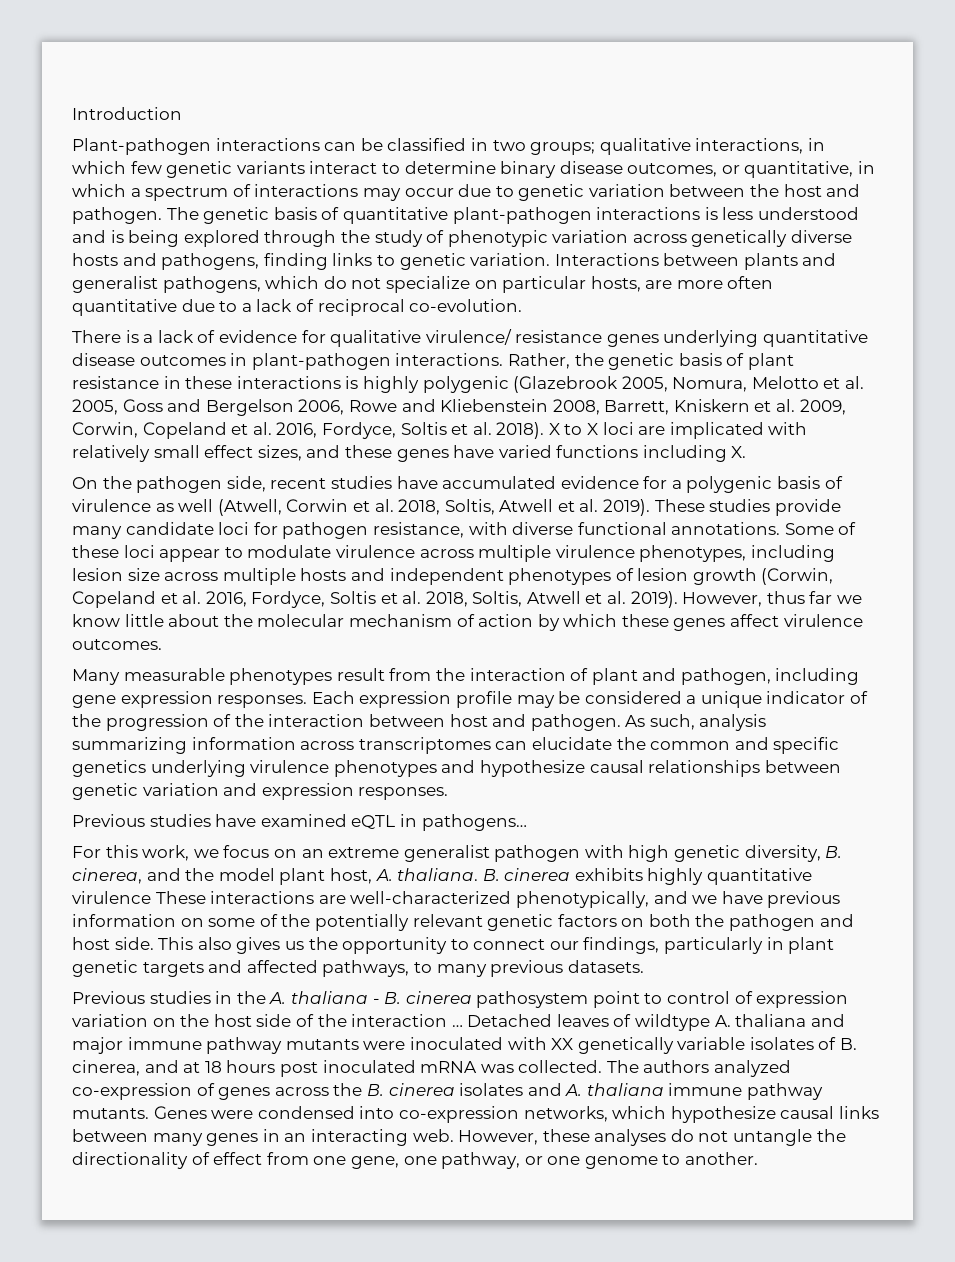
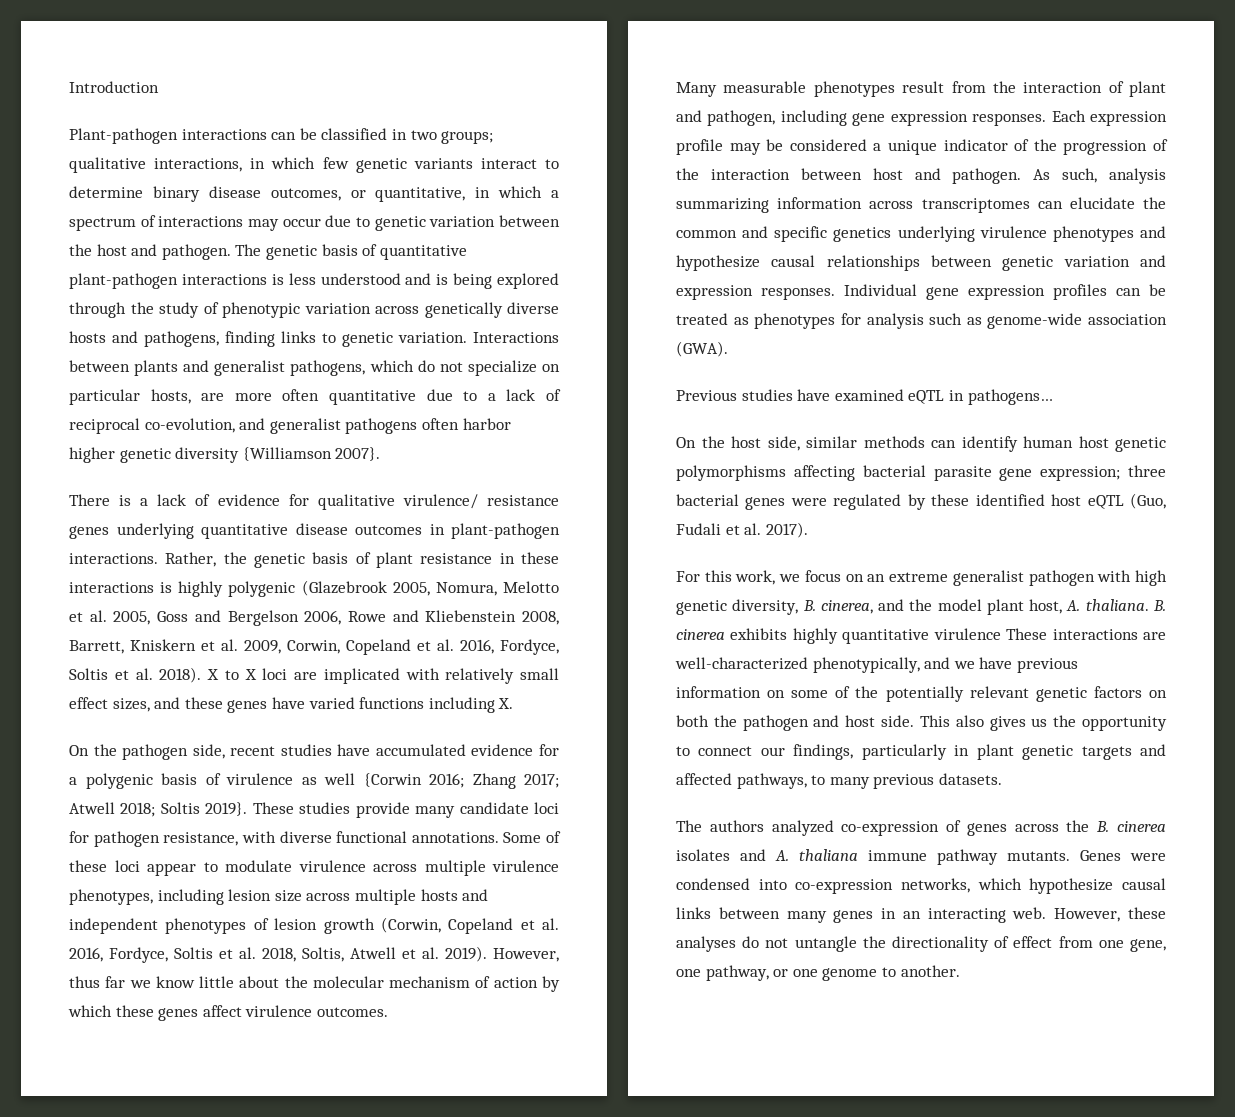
- Interactions between plants and generalist pathogens, which do not specialize on particular hosts, are more often quantitative due to a lack of reciprocal co-evolution.
+ Interactions between plants and generalist pathogens, which do not specialize on particular hosts, are more often quantitative due to a lack of reciprocal co-evolution, and generalist pathogens often harbor higher genetic diversity {Williamson 2007}.
- On the pathogen side, recent studies have accumulated evidence for a polygenic basis of virulence as well (Atwell, Corwin et al. 2018, Soltis, Atwell et al. 2019).
+ On the pathogen side, recent studies have accumulated evidence for a polygenic basis of virulence as well {Corwin 2016; Zhang 2017; Atwell 2018; Soltis 2019}.
+ Individual gene expression profiles can be treated as phenotypes for analysis such as genome-wide association (GWA).
+ On the host side, similar methods can identify human host genetic polymorphisms affecting bacterial parasite gene expression; three bacterial genes were regulated by these identified host eQTL (Guo, Fudali et al. 2017).
- Previous studies in the A. thaliana - B. cinerea pathosystem point to control of expression variation on the host side of the interaction … Detached leaves of wildtype A. thaliana and major immune pathway mutants were inoculated with XX genetically variable isolates of B. cinerea, and at 18 hours post inoculated mRNA was collected.

